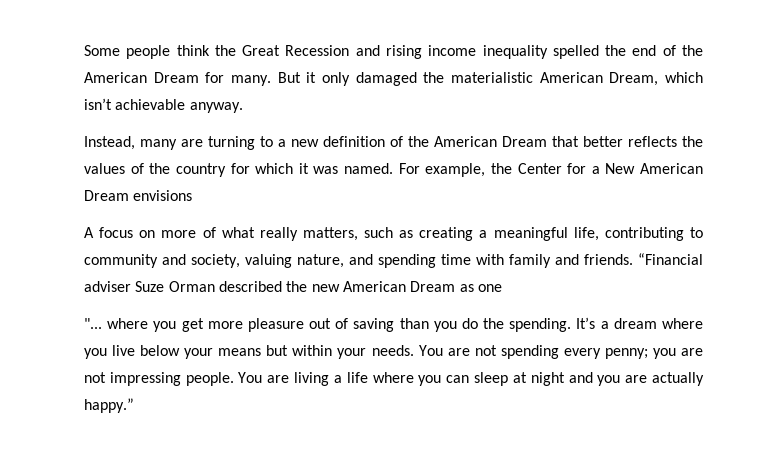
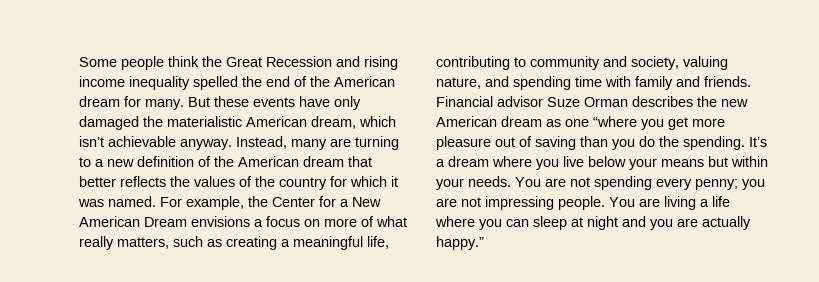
- Some people think the Great Recession and rising income inequality spelled the end of the American Dream for many.
+ Some people think the Great Recession and rising income inequality spelled the end of the American dream for many.
- But it only damaged the materialistic American Dream, which isn’t achievable anyway.
- Instead, many are turning to a new definition of the American Dream that better reflects the values of the country for which it was named.
+ But these events have only damaged the materialistic American dream, which isn’t achievable anyway. Instead, many are turning to a new definition of the American dream that better reflects the values of the country for which it was named.
- For example, the Center for a New American Dream envisions
- A focus on more of what really matters, such as creating a meaningful life, contributing to community and society, valuing nature, and spending time with family and friends.
+ For example, the Center for a New American Dream envisions a focus on more of what really matters, such as creating a meaningful life, contributing to community and society, valuing nature, and spending time with family and friends.
- “Financial adviser Suze Orman described the new American Dream as one
- "... where you get more pleasure out of saving than you do the spending.
+ Financial advisor Suze Orman describes the new American dream as one “where you get more pleasure out of saving than you do the spending.

